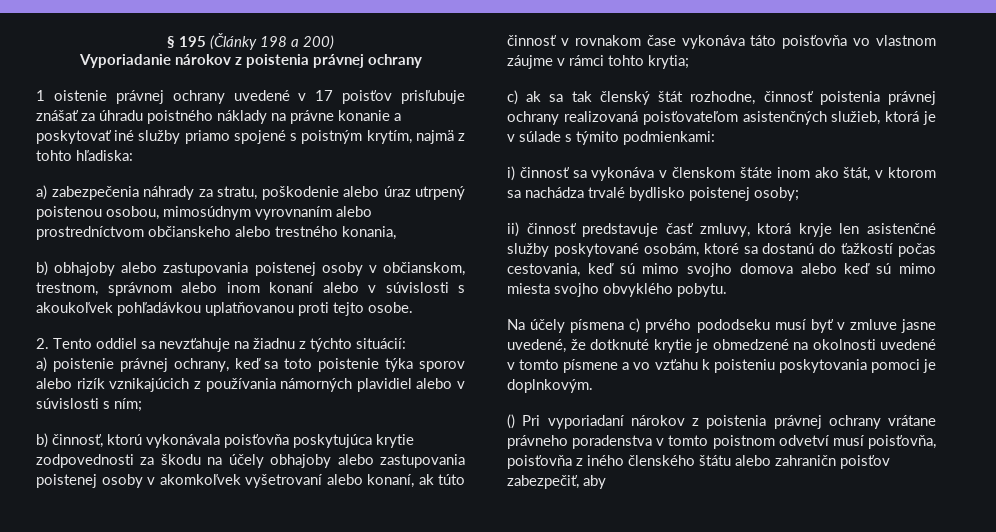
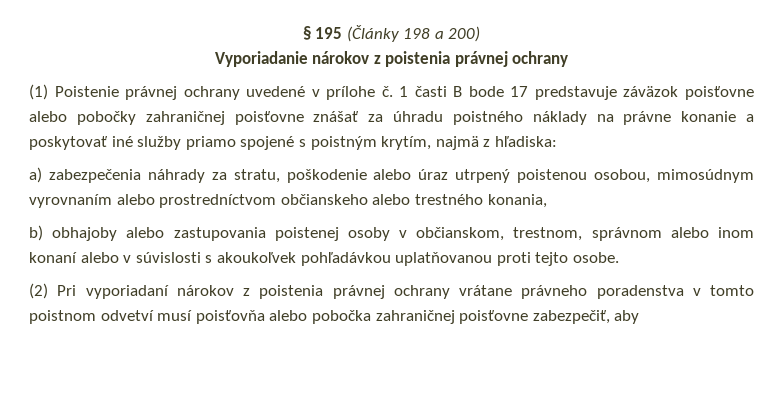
- 1 oistenie právnej ochrany uvedené v 17 poisťov prisľubuje znášať za úhradu poistného náklady na právne konanie a poskytovať iné služby priamo spojené s poistným krytím, najmä z tohto hľadiska:
+ (1) Poistenie právnej ochrany uvedené v prílohe č. 1 časti B bode 17 predstavuje záväzok poisťovne alebo pobočky zahraničnej poisťovne znášať za úhradu poistného náklady na právne konanie a poskytovať iné služby priamo spojené s poistným krytím, najmä z hľadiska:
- 2. Tento oddiel sa nevzťahuje na žiadnu z týchto situácií:
- a) poistenie právnej ochrany, keď sa toto poistenie týka sporov alebo rizík vznikajúcich z používania námorných plavidiel alebo v súvislosti s ním;
- b) činnosť, ktorú vykonávala poisťovňa poskytujúca krytie zodpovednosti za škodu na účely obhajoby alebo zastupovania poistenej osoby v akomkoľvek vyšetrovaní alebo konaní, ak túto činnosť v rovnakom čase vykonáva táto poisťovňa vo vlastnom záujme v rámci tohto krytia;
- c) ak sa tak členský štát rozhodne, činnosť poistenia právnej ochrany realizovaná poisťovateľom asistenčných služieb, ktorá je v súlade s týmito podmienkami:
- i) činnosť sa vykonáva v členskom štáte inom ako štát, v ktorom sa nachádza trvalé bydlisko poistenej osoby;
- ii) činnosť predstavuje časť zmluvy, ktorá kryje len asistenčné služby poskytované osobám, ktoré sa dostanú do ťažkostí počas cestovania, keď sú mimo svojho domova alebo keď sú mimo miesta svojho obvyklého pobytu.
- Na účely písmena c) prvého pododseku musí byť v zmluve jasne uvedené, že dotknuté krytie je obmedzené na okolnosti uvedené v tomto písmene a vo vzťahu k poisteniu poskytovania pomoci je doplnkovým.
- () Pri vyporiadaní nárokov z poistenia právnej ochrany vrátane právneho poradenstva v tomto poistnom odvetví musí poisťovňa, poisťovňa z iného členského štátu alebo zahraničn poisťov zabezpečiť, aby
+ (2) Pri vyporiadaní nárokov z poistenia právnej ochrany vrátane právneho poradenstva v tomto poistnom odvetví musí poisťovňa alebo pobočka zahraničnej poisťovne zabezpečiť, aby

